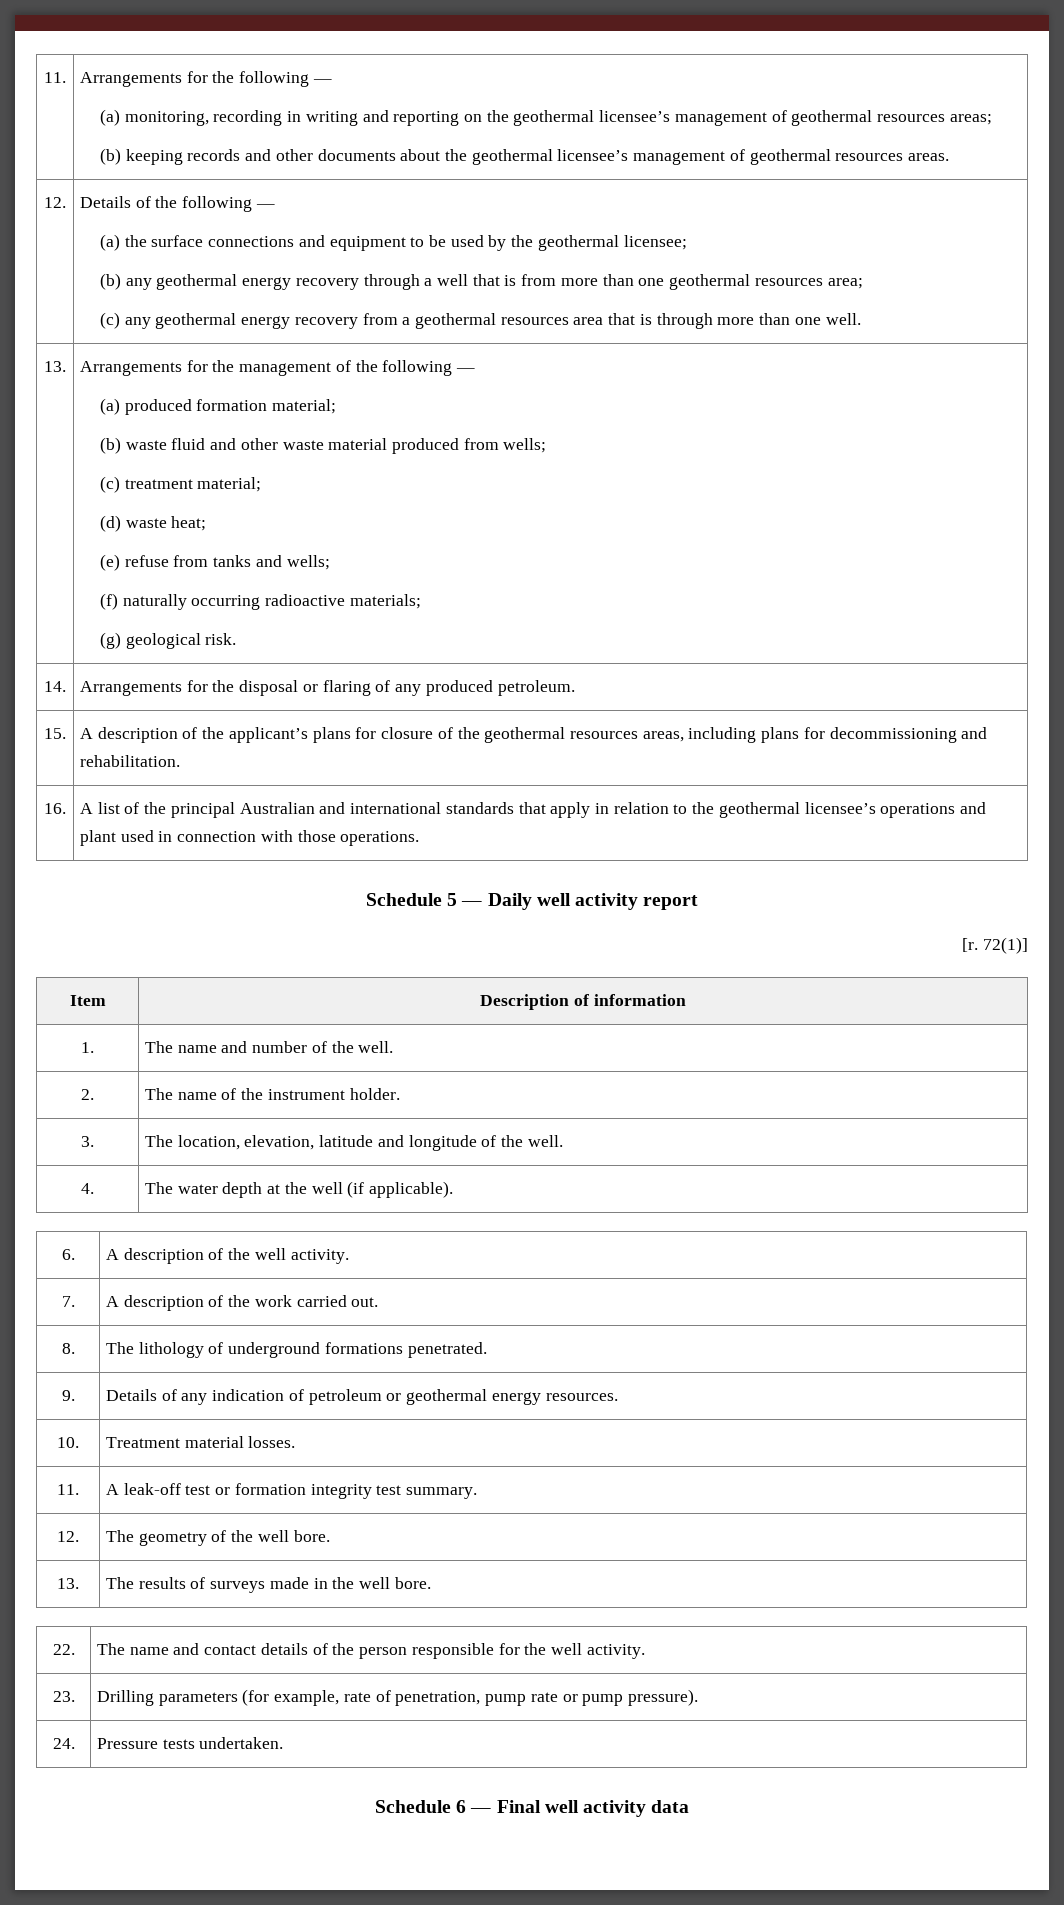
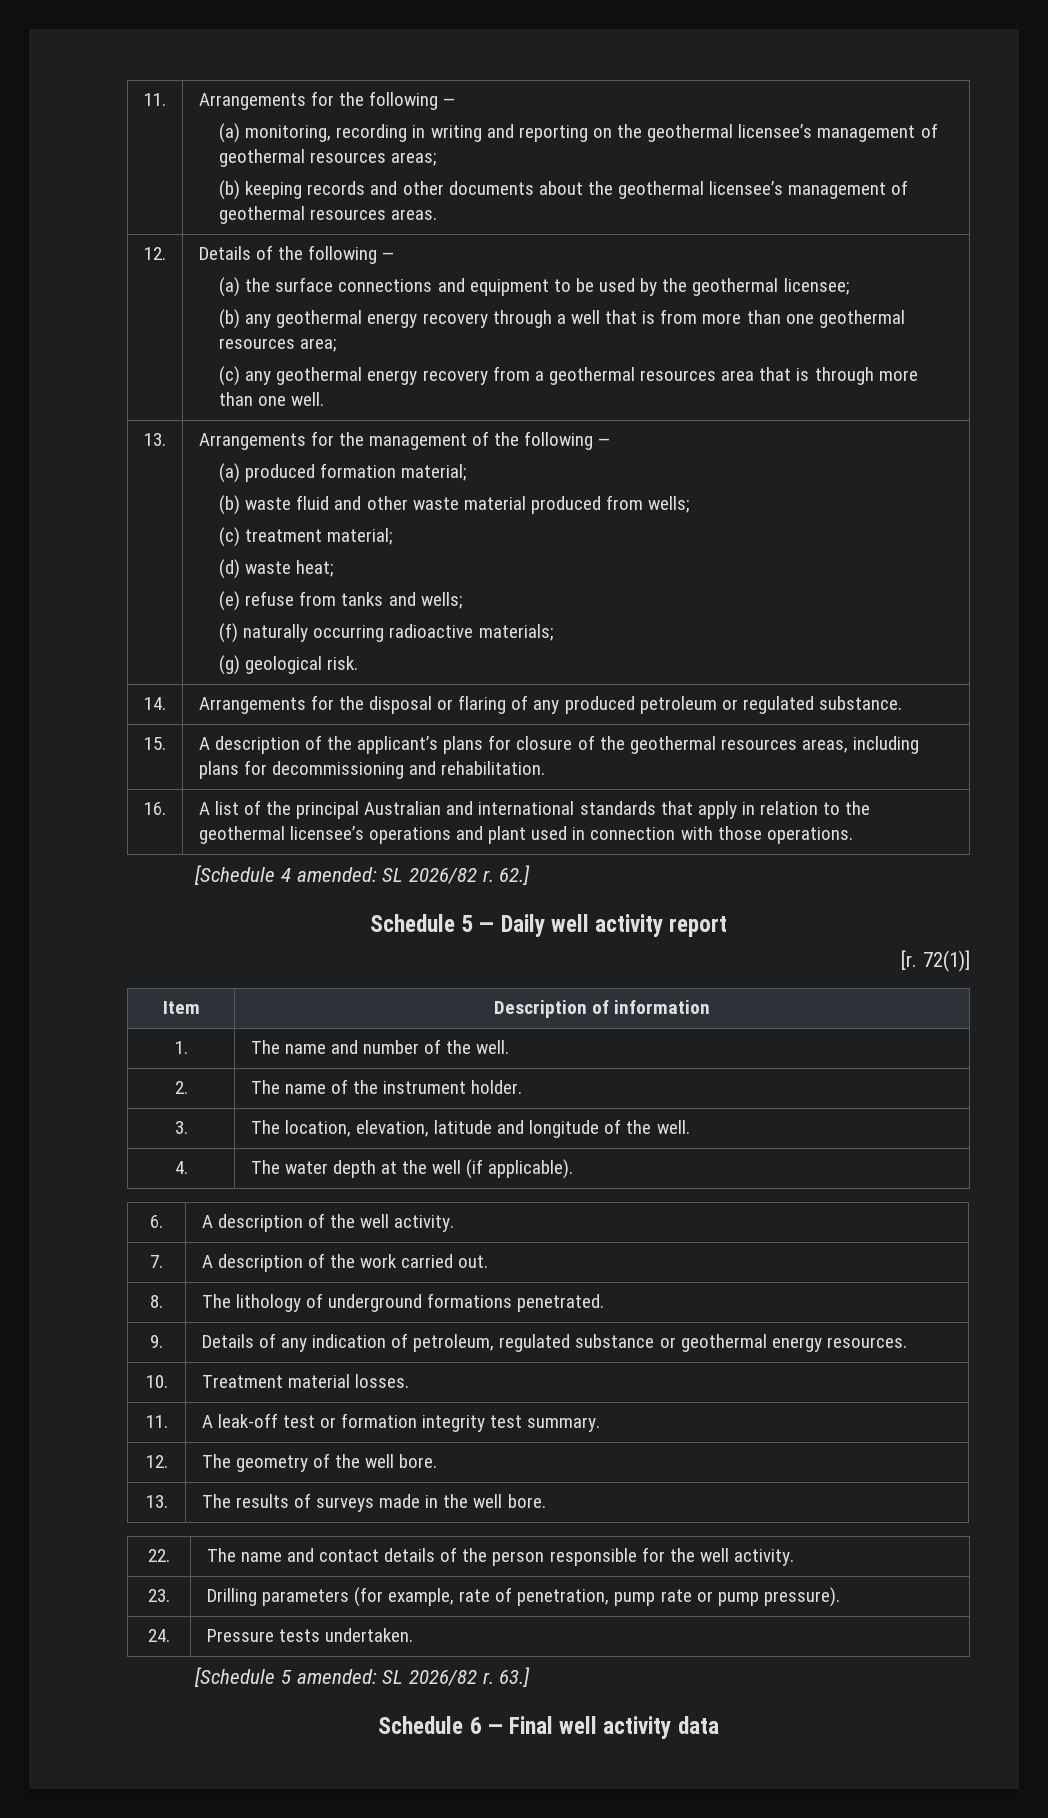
- 14. | Arrangements for the disposal or flaring of any produced petroleum.
+ 14. | Arrangements for the disposal or flaring of any produced petroleum or regulated substance.
+ [Schedule 4 amended: SL 2026/82 r. 62.]
- 9. | Details of any indication of petroleum or geothermal energy resources.
+ 9. | Details of any indication of petroleum, regulated substance or geothermal energy resources.
+ [Schedule 5 amended: SL 2026/82 r. 63.]

